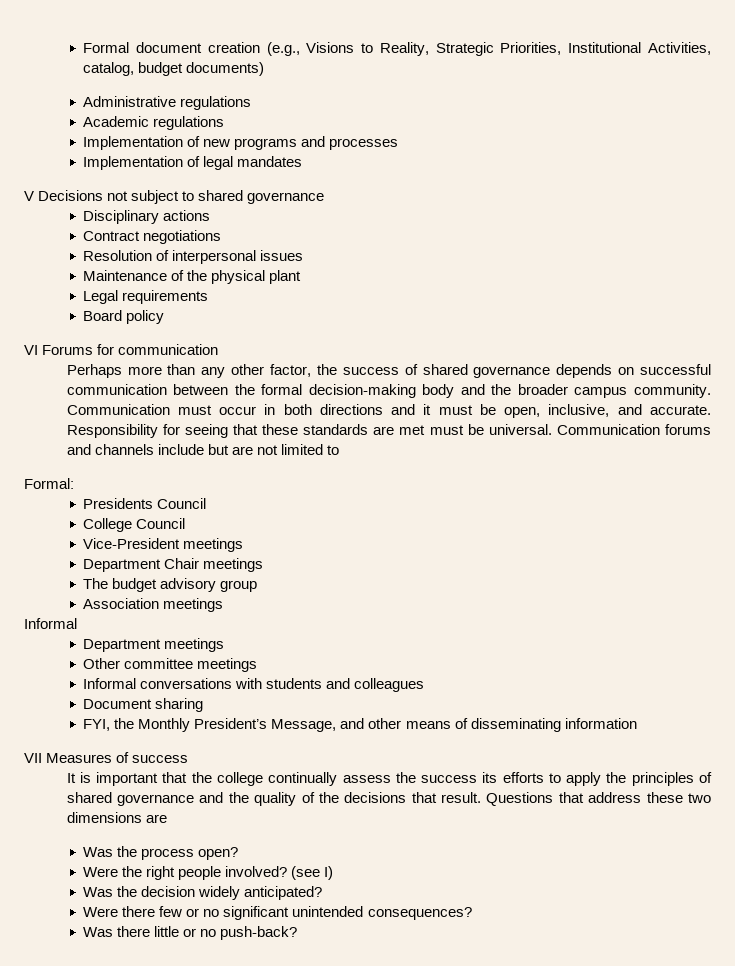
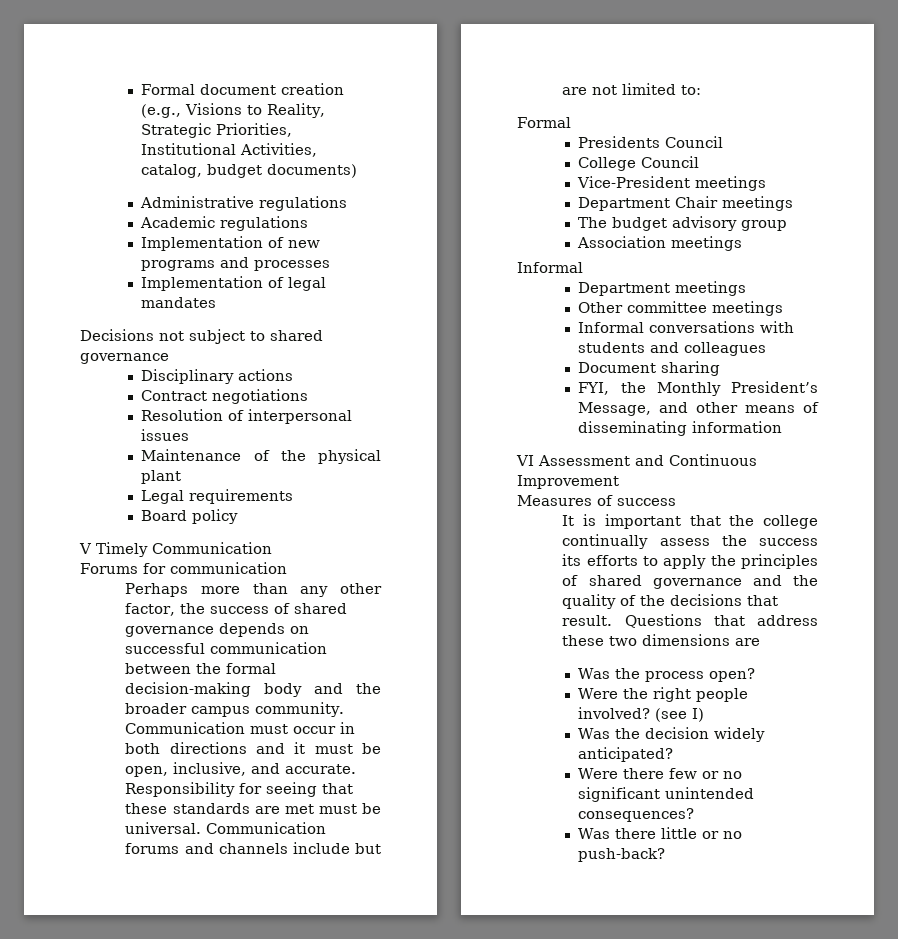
- V Decisions not subject to shared governance
+ Decisions not subject to shared governance
- VI Forums for communication
+ V Timely Communication
+ Forums for communication
- Communication forums and channels include but are not limited to
- Formal:
+ Communication forums and channels include but are not limited to:
+ Formal
- VII Measures of success
+ VI Assessment and Continuous Improvement
+ Measures of success

